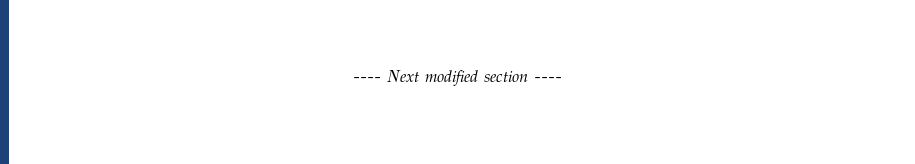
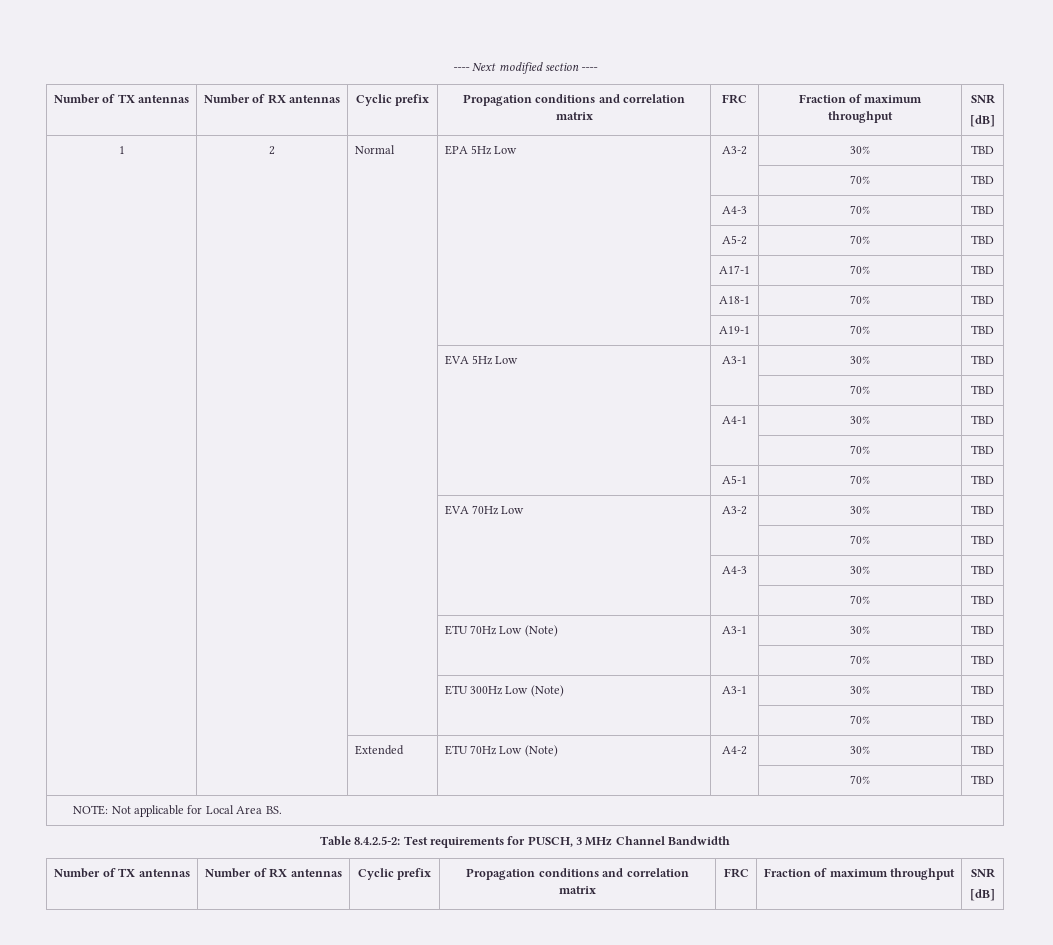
  ---- Next modified section ----
+ Number of TX antennas | Number of RX antennas | Cyclic prefix | Propagation conditions and correlation matrix | FRC | Fraction of maximum throughput | SNR
+ [dB]
+ 1 | 2 | Normal | EPA 5Hz Low | A3-2 | 30% | TBD
+ | | | | | 70% | TBD
+ | | | | A4-3 | 70% | TBD
+ | | | | A5-2 | 70% | TBD
+ | | | | A17-1 | 70% | TBD
+ | | | | A18-1 | 70% | TBD
+ | | | | A19-1 | 70% | TBD
+ | | | EVA 5Hz Low | A3-1 | 30% | TBD
+ | | | | | 70% | TBD
+ | | | | A4-1 | 30% | TBD
+ | | | | | 70% | TBD
+ | | | | A5-1 | 70% | TBD
+ | | | EVA 70Hz Low | A3-2 | 30% | TBD
+ | | | | | 70% | TBD
+ | | | | A4-3 | 30% | TBD
+ | | | | | 70% | TBD
+ | | | ETU 70Hz Low (Note) | A3-1 | 30% | TBD
+ | | | | | 70% | TBD
+ | | | ETU 300Hz Low (Note) | A3-1 | 30% | TBD
+ | | | | | 70% | TBD
+ | | Extended | ETU 70Hz Low (Note) | A4-2 | 30% | TBD
+ | | | | | 70% | TBD
+ NOTE: Not applicable for Local Area BS.
+ Table 8.4.2.5-2: Test requirements for PUSCH, 3 MHz Channel Bandwidth
+ Number of TX antennas | Number of RX antennas | Cyclic prefix | Propagation conditions and correlation matrix | FRC | Fraction of maximum throughput | SNR
+ [dB]

